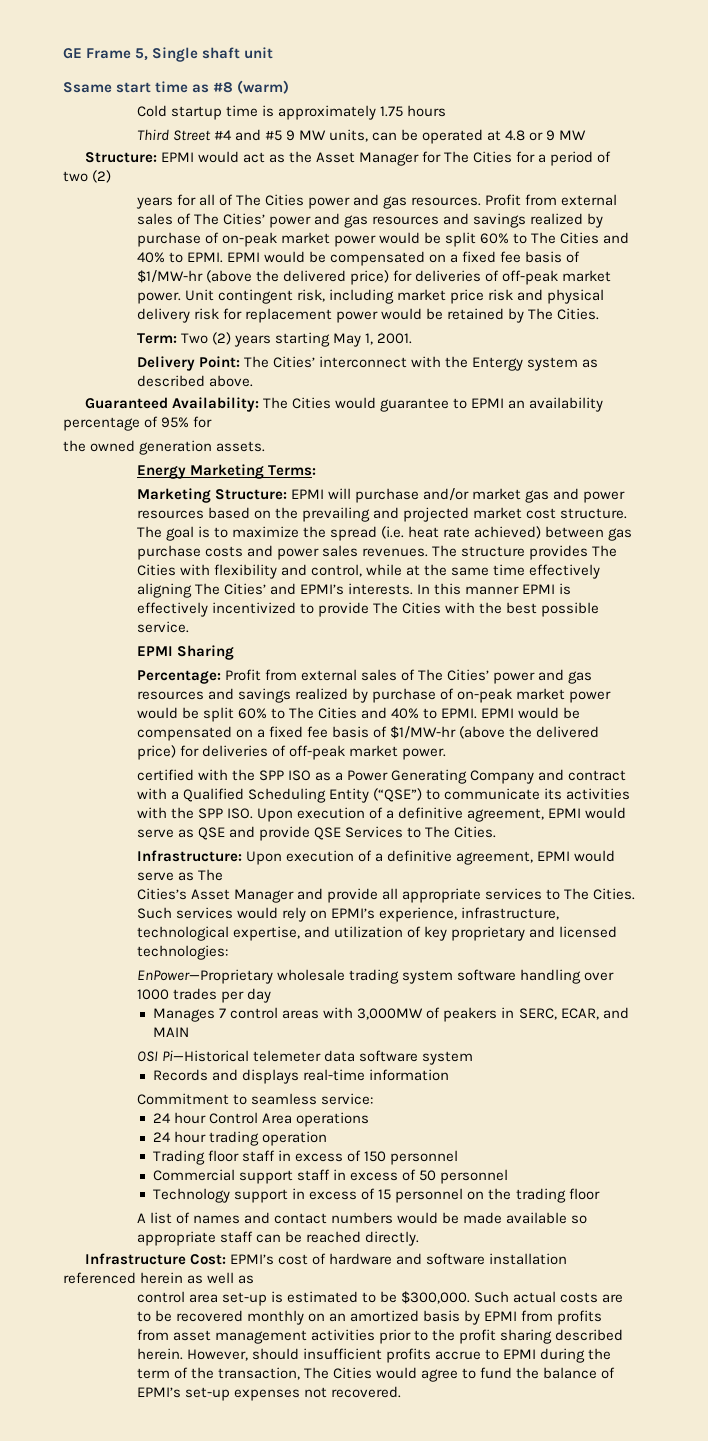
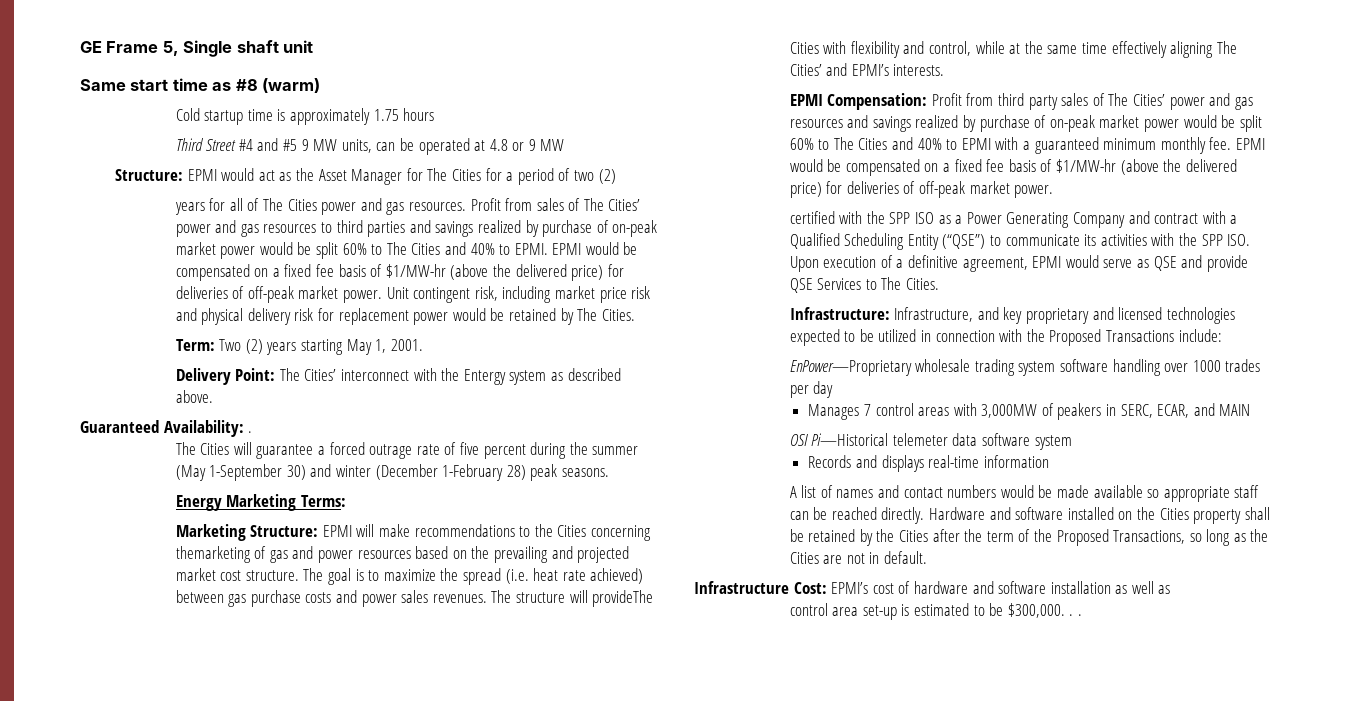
- Ssame start time as #8 (warm)
+ Same start time as #8 (warm)
- years for all of The Cities power and gas resources. Profit from external sales of The Cities’ power and gas resources and savings realized by purchase of on-peak market power would be split 60% to The Cities and 40% to EPMI.
+ years for all of The Cities power and gas resources. Profit from sales of The Cities’ power and gas resources to third parties and savings realized by purchase of on-peak market power would be split 60% to The Cities and 40% to EPMI.
- Guaranteed Availability: The Cities would guarantee to EPMI an availability percentage of 95% for
- the owned generation assets.
+ Guaranteed Availability: .
+ The Cities will guarantee a forced outrage rate of five percent during the summer (May 1-September 30) and winter (December 1-February 28) peak seasons.
- Marketing Structure: EPMI will purchase and/or market gas and power resources based on the prevailing and projected market cost structure.
+ Marketing Structure: EPMI will make recommendations to the Cities concerning themarketing of gas and power resources based on the prevailing and projected market cost structure.
- The structure provides The Cities with flexibility and control, while at the same time effectively aligning The Cities’ and EPMI’s interests. In this manner EPMI is effectively incentivized to provide The Cities with the best possible service.
- EPMI Sharing
- Percentage: Profit from external sales of The Cities’ power and gas resources and savings realized by purchase of on-peak market power would be split 60% to The Cities and 40% to EPMI.
+ The structure will provideThe Cities with flexibility and control, while at the same time effectively aligning The Cities’ and EPMI’s interests.
+ EPMI Compensation: Profit from third party sales of The Cities’ power and gas resources and savings realized by purchase of on-peak market power would be split 60% to The Cities and 40% to EPMI with a guaranteed minimum monthly fee.
- Infrastructure: Upon execution of a definitive agreement, EPMI would serve as The
- Cities’s Asset Manager and provide all appropriate services to The Cities. Such services would rely on EPMI’s experience, infrastructure, technological expertise, and utilization of key proprietary and licensed technologies:
+ Infrastructure: Infrastructure, and key proprietary and licensed technologies expected to be utilized in connection with the Proposed Transactions include:
- Commitment to seamless service:
- 24 hour Control Area operations
- 24 hour trading operation
- Trading floor staff in excess of 150 personnel
- Commercial support staff in excess of 50 personnel
- Technology support in excess of 15 personnel on the trading floor
+ Hardware and software installed on the Cities property shall be retained by the Cities after the term of the Proposed Transactions, so long as the Cities are not in default.
- Infrastructure Cost: EPMI’s cost of hardware and software installation referenced herein as well as
+ Infrastructure Cost: EPMI’s cost of hardware and software installation as well as
- control area set-up is estimated to be $300,000. Such actual costs are to be recovered monthly on an amortized basis by EPMI from profits from asset management activities prior to the profit sharing described herein. However, should insufficient profits accrue to EPMI during the term of the transaction, The Cities would agree to fund the balance of EPMI’s set-up expenses not recovered.
+ control area set-up is estimated to be $300,000. . .

